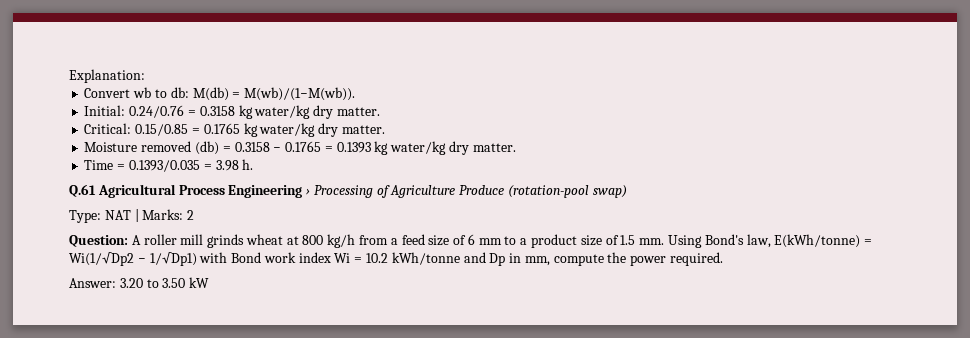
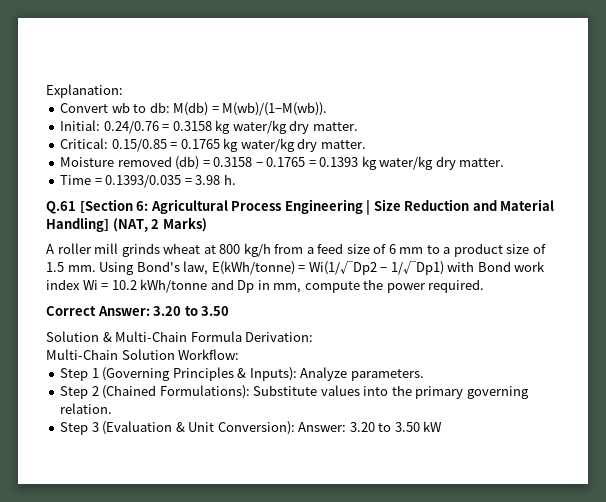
- Q.61 Agricultural Process Engineering › Processing of Agriculture Produce (rotation-pool swap)
- Type: NAT | Marks: 2
- Question: A roller mill grinds wheat at 800 kg/h from a feed size of 6 mm to a product size of 1.5 mm.
+ Q.61 [Section 6: Agricultural Process Engineering | Size Reduction and Material Handling] (NAT, 2 Marks)
+ A roller mill grinds wheat at 800 kg/h from a feed size of 6 mm to a product size of 1.5 mm.
- Answer: 3.20 to 3.50 kW
+ Correct Answer: 3.20 to 3.50
+ Solution & Multi-Chain Formula Derivation:
+ Multi-Chain Solution Workflow:
+ Step 1 (Governing Principles & Inputs): Analyze parameters.
+ Step 2 (Chained Formulations): Substitute values into the primary governing relation.
+ Step 3 (Evaluation & Unit Conversion): Answer: 3.20 to 3.50 kW

